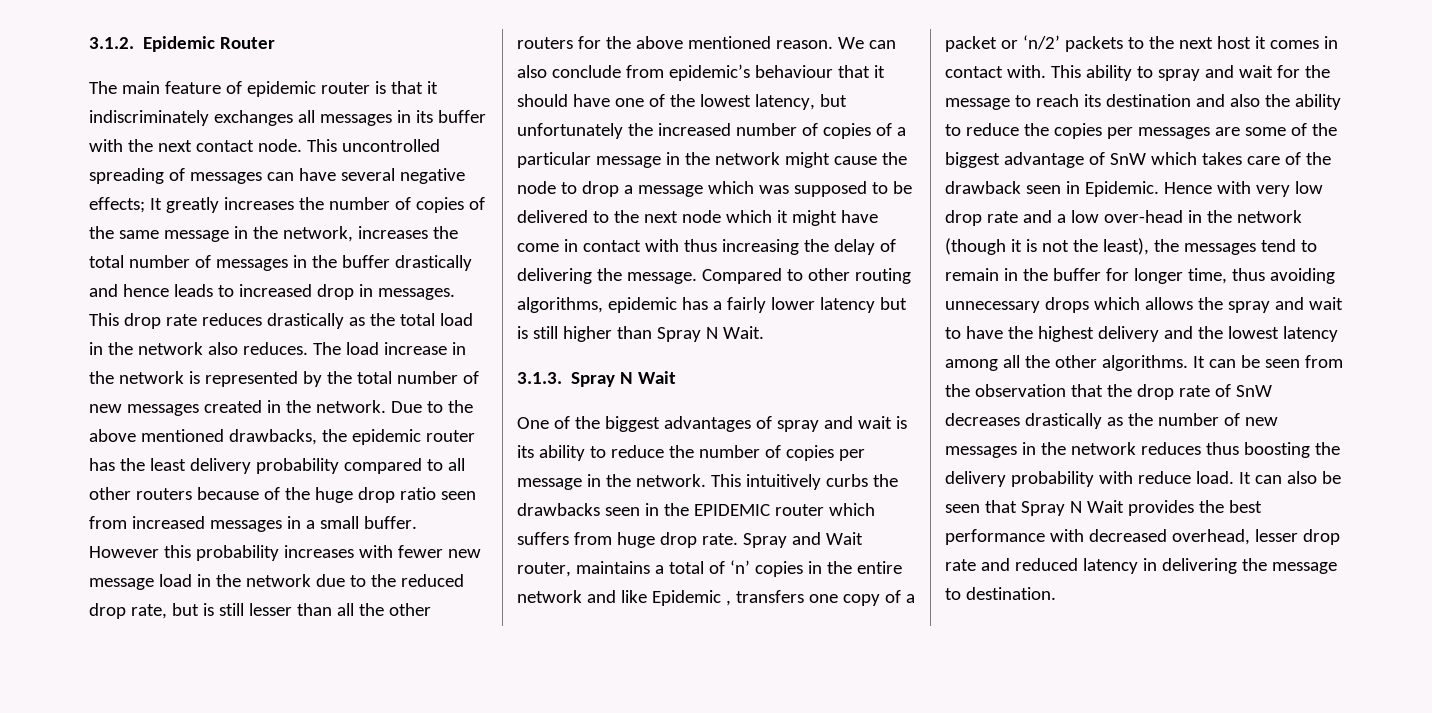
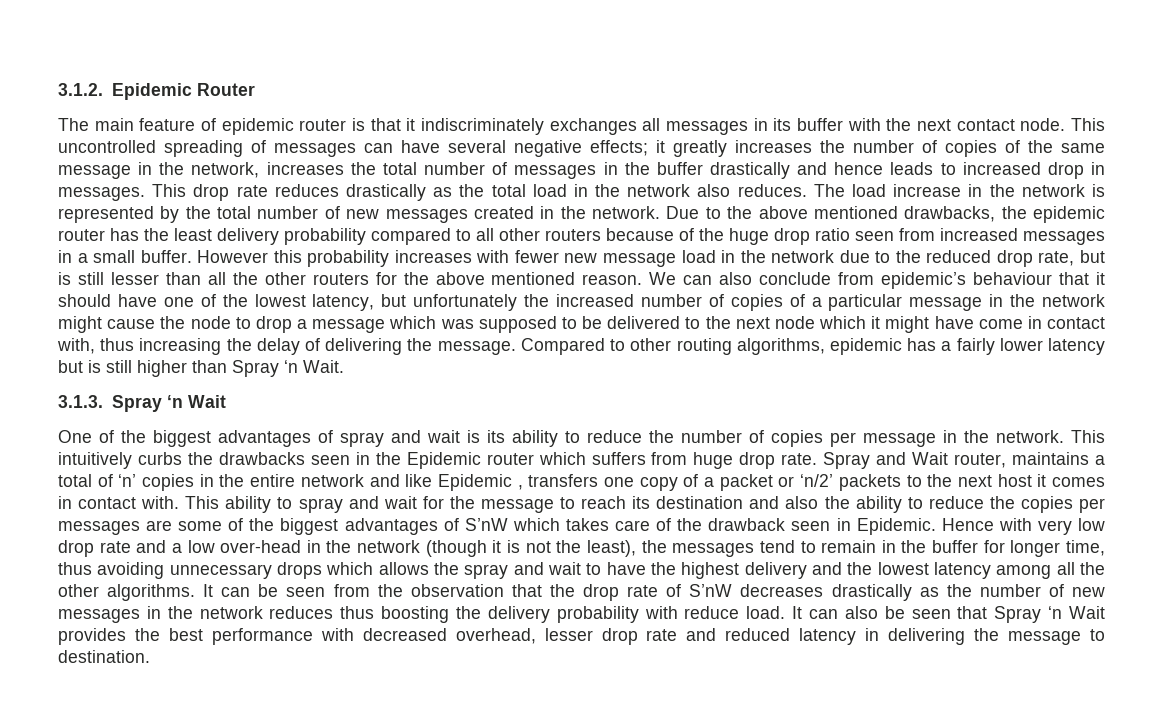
- This uncontrolled spreading of messages can have several negative effects; It greatly increases the number of copies of the same message in the network, increases the total number of messages in the buffer drastically and hence leads to increased drop in messages.
+ This uncontrolled spreading of messages can have several negative effects; it greatly increases the number of copies of the same message in the network, increases the total number of messages in the buffer drastically and hence leads to increased drop in messages.
- We can also conclude from epidemic’s behaviour that it should have one of the lowest latency, but unfortunately the increased number of copies of a particular message in the network might cause the node to drop a message which was supposed to be delivered to the next node which it might have come in contact with thus increasing the delay of delivering the message.
+ We can also conclude from epidemic’s behaviour that it should have one of the lowest latency, but unfortunately the increased number of copies of a particular message in the network might cause the node to drop a message which was supposed to be delivered to the next node which it might have come in contact with, thus increasing the delay of delivering the message.
- Compared to other routing algorithms, epidemic has a fairly lower latency but is still higher than Spray N Wait.
+ Compared to other routing algorithms, epidemic has a fairly lower latency but is still higher than Spray ‘n Wait.
- 3.1.3. Spray N Wait
+ 3.1.3. Spray ‘n Wait
- This intuitively curbs the drawbacks seen in the EPIDEMIC router which suffers from huge drop rate.
+ This intuitively curbs the drawbacks seen in the Epidemic router which suffers from huge drop rate.
- This ability to spray and wait for the message to reach its destination and also the ability to reduce the copies per messages are some of the biggest advantage of SnW which takes care of the drawback seen in Epidemic.
+ This ability to spray and wait for the message to reach its destination and also the ability to reduce the copies per messages are some of the biggest advantages of S’nW which takes care of the drawback seen in Epidemic.
- It can be seen from the observation that the drop rate of SnW decreases drastically as the number of new messages in the network reduces thus boosting the delivery probability with reduce load.
+ It can be seen from the observation that the drop rate of S’nW decreases drastically as the number of new messages in the network reduces thus boosting the delivery probability with reduce load.
- It can also be seen that Spray N Wait provides the best performance with decreased overhead, lesser drop rate and reduced latency in delivering the message to destination.
+ It can also be seen that Spray ‘n Wait provides the best performance with decreased overhead, lesser drop rate and reduced latency in delivering the message to destination.

